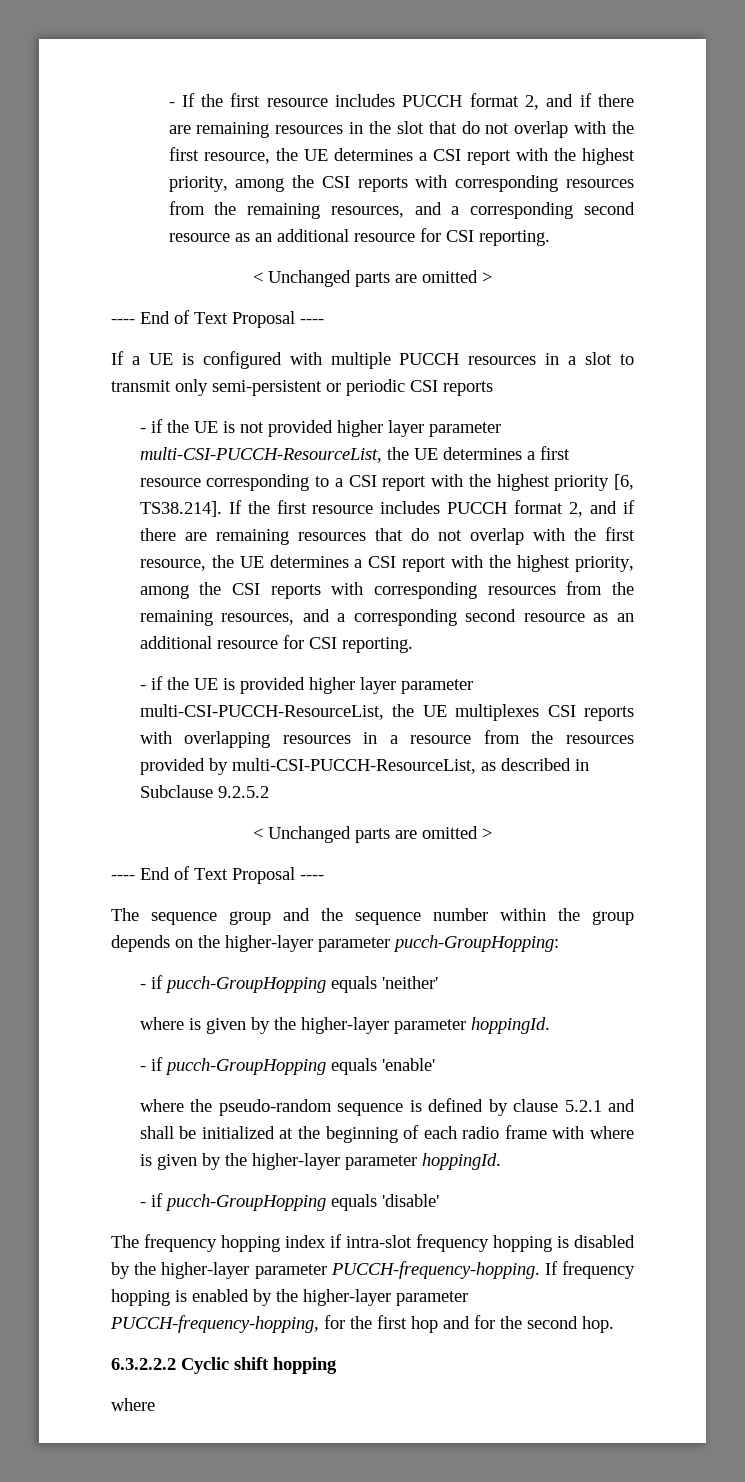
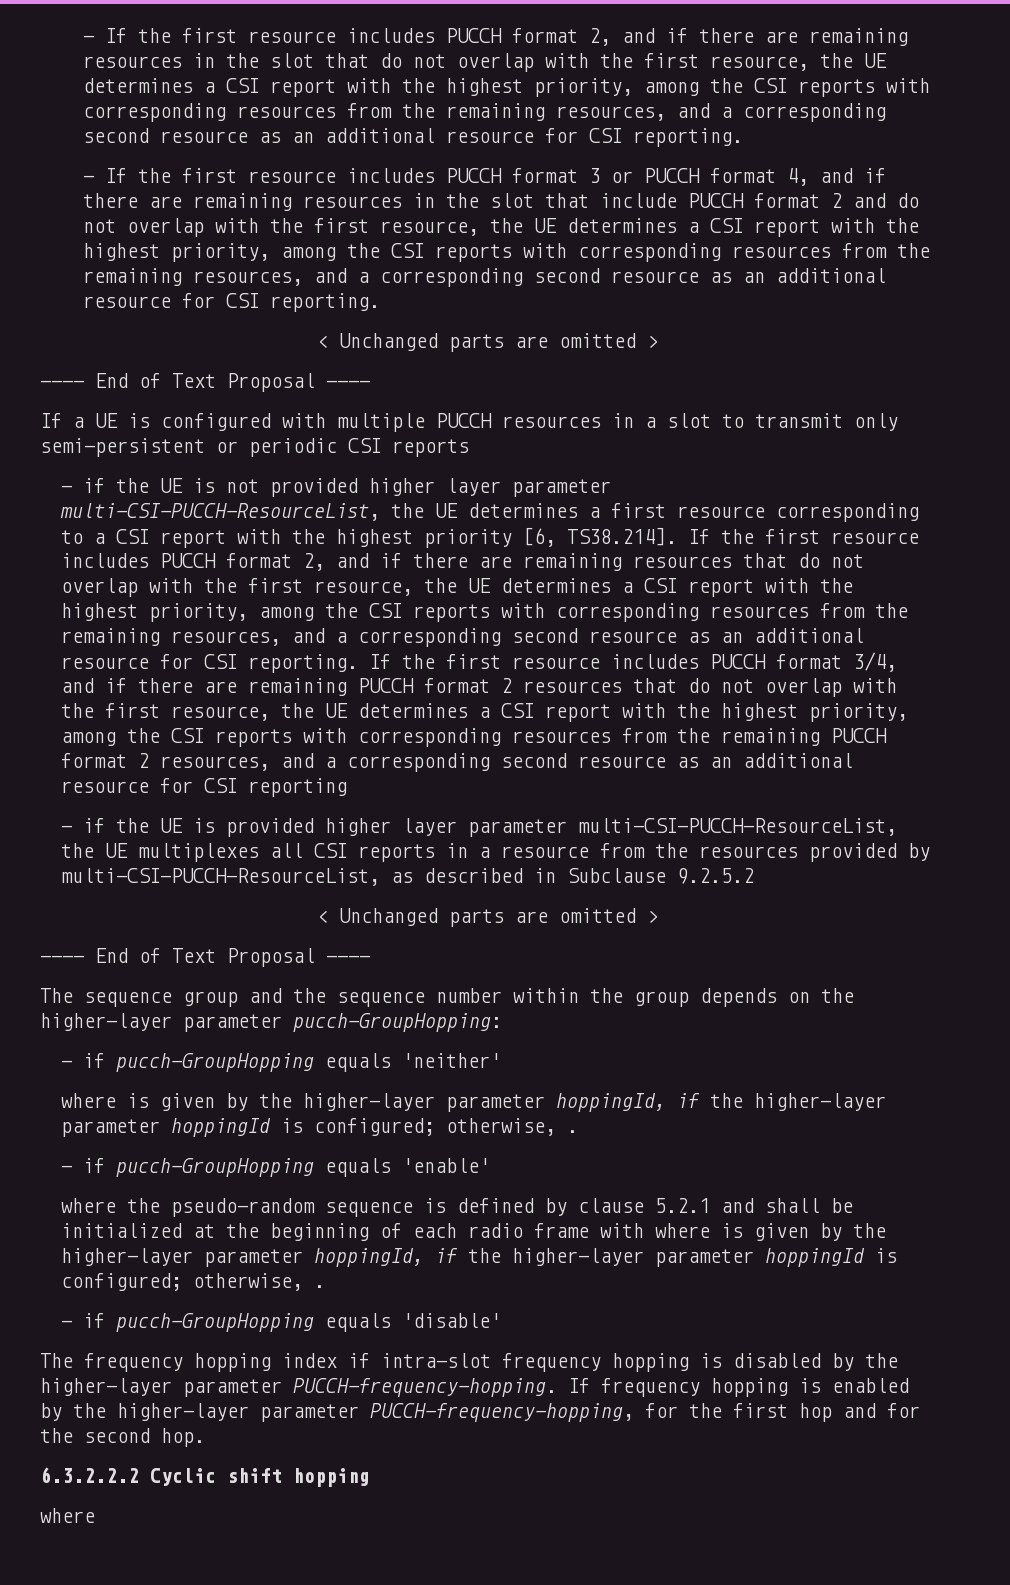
+ - If the first resource includes PUCCH format 3 or PUCCH format 4, and if there are remaining resources in the slot that include PUCCH format 2 and do not overlap with the first resource, the UE determines a CSI report with the highest priority, among the CSI reports with corresponding resources from the remaining resources, and a corresponding second resource as an additional resource for CSI reporting.
+ If the first resource includes PUCCH format 3/4, and if there are remaining PUCCH format 2 resources that do not overlap with the first resource, the UE determines a CSI report with the highest priority, among the CSI reports with corresponding resources from the remaining PUCCH format 2 resources, and a corresponding second resource as an additional resource for CSI reporting
- - if the UE is provided higher layer parameter multi-CSI-PUCCH-ResourceList, the UE multiplexes CSI reports with overlapping resources in a resource from the resources provided by multi-CSI-PUCCH-ResourceList, as described in Subclause 9.2.5.2
+ - if the UE is provided higher layer parameter multi-CSI-PUCCH-ResourceList, the UE multiplexes all CSI reports in a resource from the resources provided by multi-CSI-PUCCH-ResourceList, as described in Subclause 9.2.5.2
  - if pucch-GroupHopping equals 'neither'
- where is given by the higher-layer parameter hoppingId.
+ where is given by the higher-layer parameter hoppingId, if the higher-layer parameter hoppingId is configured; otherwise, .
- where the pseudo-random sequence is defined by clause 5.2.1 and shall be initialized at the beginning of each radio frame with where is given by the higher-layer parameter hoppingId.
+ where the pseudo-random sequence is defined by clause 5.2.1 and shall be initialized at the beginning of each radio frame with where is given by the higher-layer parameter hoppingId, if the higher-layer parameter hoppingId is configured; otherwise, .

